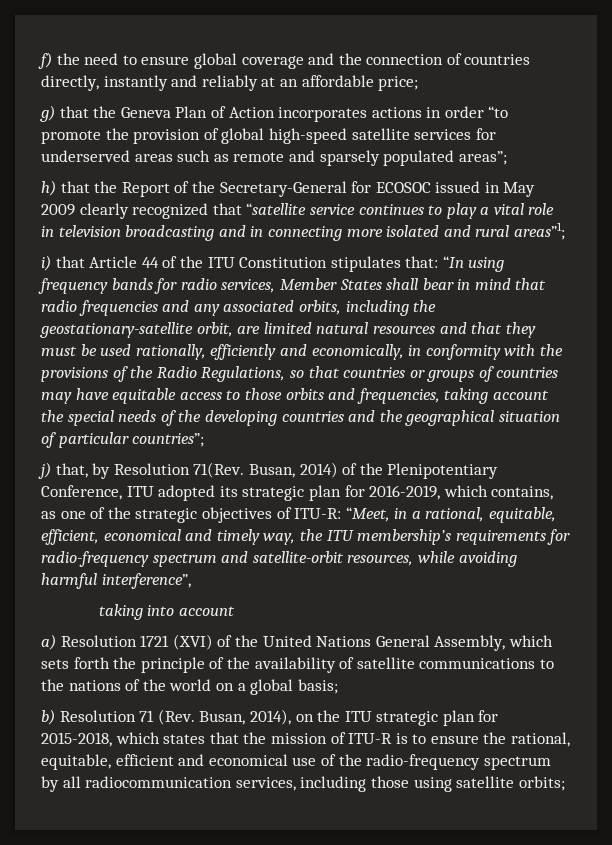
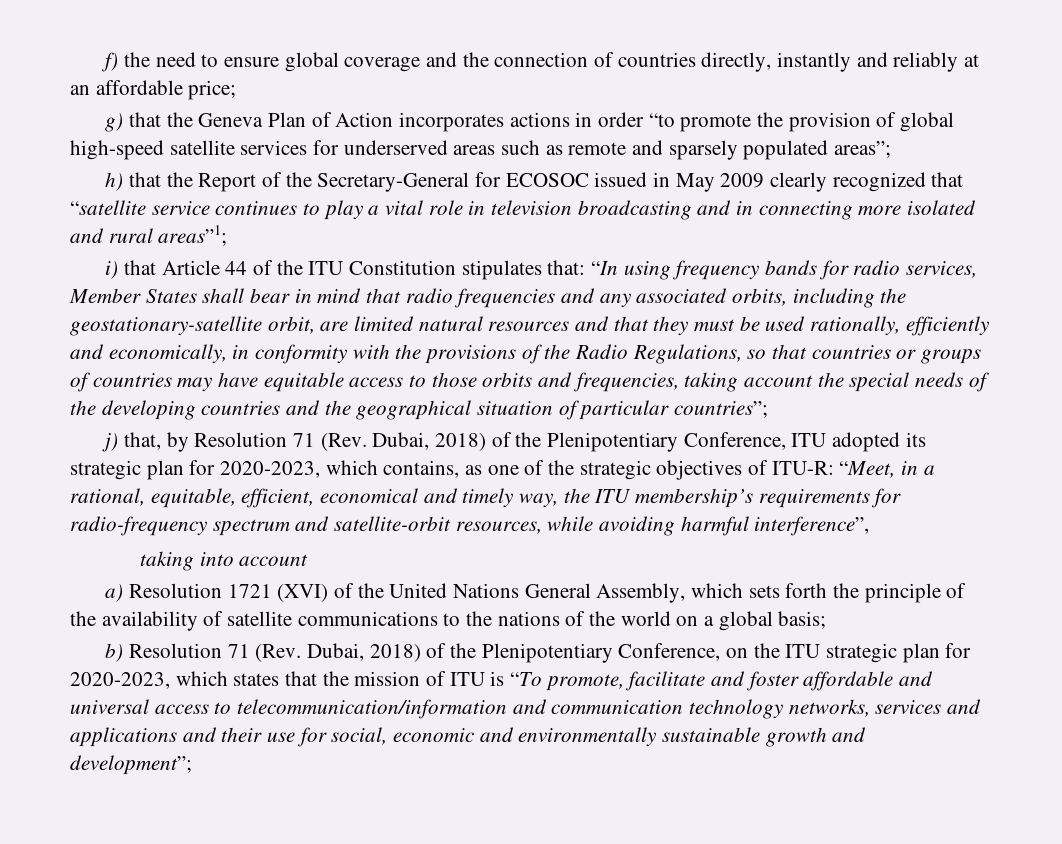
- j) that, by Resolution 71(Rev. Busan, 2014) of the Plenipotentiary Conference, ITU adopted its strategic plan for 2016-2019, which contains, as one of the strategic objectives of ITU-R: “Meet, in a rational, equitable, efficient, economical and timely way, the ITU membership’s requirements for radio-frequency spectrum and satellite-orbit resources, while avoiding harmful interference”,
+ j) that, by Resolution 71 (Rev. Dubai, 2018) of the Plenipotentiary Conference, ITU adopted its strategic plan for 2020-2023, which contains, as one of the strategic objectives of ITU-R: “Meet, in a rational, equitable, efficient, economical and timely way, the ITU membership’s requirements for radio-frequency spectrum and satellite-orbit resources, while avoiding harmful interference”,
- b) Resolution 71 (Rev. Busan, 2014), on the ITU strategic plan for 2015-2018, which states that the mission of ITU-R is to ensure the rational, equitable, efficient and economical use of the radio-frequency spectrum by all radiocommunication services, including those using satellite orbits;
+ b) Resolution 71 (Rev. Dubai, 2018) of the Plenipotentiary Conference, on the ITU strategic plan for 2020-2023, which states that the mission of ITU is “To promote, facilitate and foster affordable and universal access to telecommunication/information and communication technology networks, services and applications and their use for social, economic and environmentally sustainable growth and development”;

